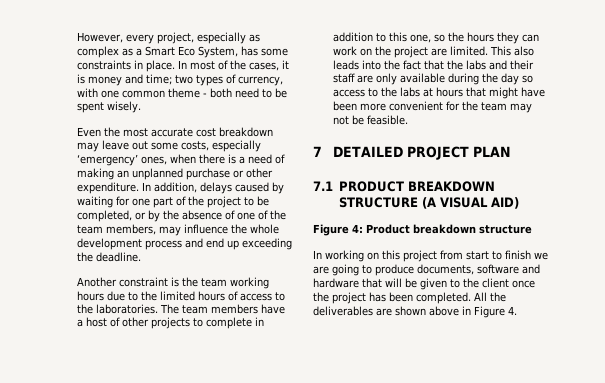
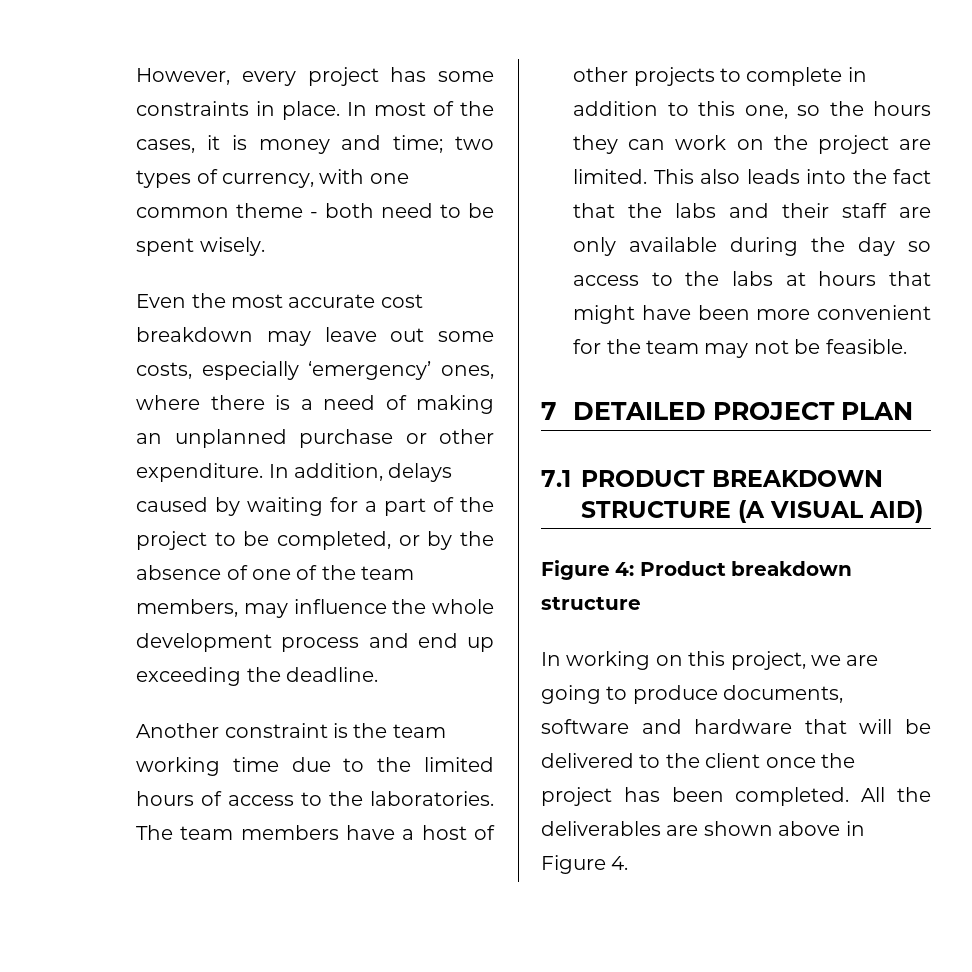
- However, every project, especially as complex as a Smart Eco System, has some constraints in place.
+ However, every project has some constraints in place.
- Even the most accurate cost breakdown may leave out some costs, especially ‘emergency’ ones, when there is a need of making an unplanned purchase or other expenditure.
+ Even the most accurate cost breakdown may leave out some costs, especially ‘emergency’ ones, where there is a need of making an unplanned purchase or other expenditure.
- In addition, delays caused by waiting for one part of the project to be completed, or by the absence of one of the team members, may influence the whole development process and end up exceeding the deadline.
+ In addition, delays caused by waiting for a part of the project to be completed, or by the absence of one of the team members, may influence the whole development process and end up exceeding the deadline.
- Another constraint is the team working hours due to the limited hours of access to the laboratories.
+ Another constraint is the team working time due to the limited hours of access to the laboratories.
- In working on this project from start to finish we are going to produce documents, software and hardware that will be given to the client once the project has been completed.
+ In working on this project, we are going to produce documents, software and hardware that will be delivered to the client once the project has been completed.

